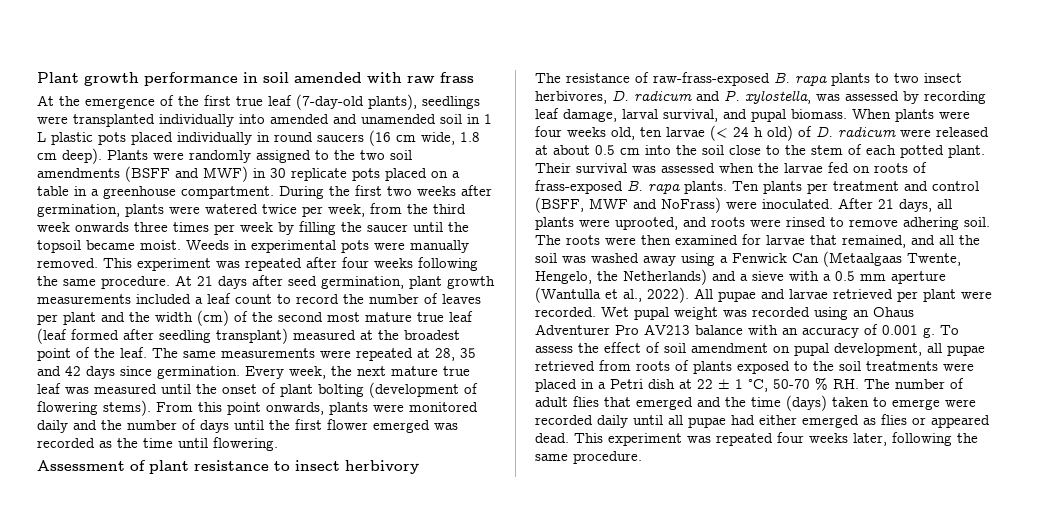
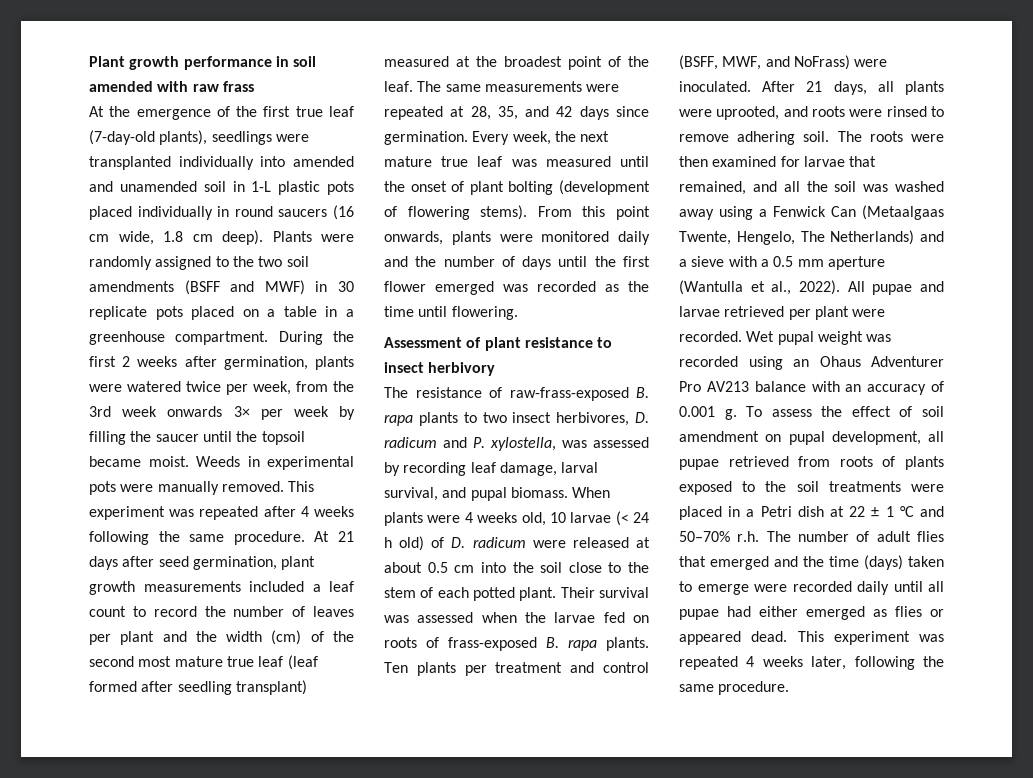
- At the emergence of the first true leaf (7-day-old plants), seedlings were transplanted individually into amended and unamended soil in 1 L plastic pots placed individually in round saucers (16 cm wide, 1.8 cm deep).
+ At the emergence of the first true leaf (7-day-old plants), seedlings were transplanted individually into amended and unamended soil in 1-L plastic pots placed individually in round saucers (16 cm wide, 1.8 cm deep).
- During the first two weeks after germination, plants were watered twice per week, from the third week onwards three times per week by filling the saucer until the topsoil became moist.
+ During the first 2 weeks after germination, plants were watered twice per week, from the 3rd week onwards 3× per week by filling the saucer until the topsoil became moist.
- This experiment was repeated after four weeks following the same procedure.
+ This experiment was repeated after 4 weeks following the same procedure.
- The same measurements were repeated at 28, 35 and 42 days since germination.
+ The same measurements were repeated at 28, 35, and 42 days since germination.
- When plants were four weeks old, ten larvae (< 24 h old) of D. radicum were released at about 0.5 cm into the soil close to the stem of each potted plant.
+ When plants were 4 weeks old, 10 larvae (< 24 h old) of D. radicum were released at about 0.5 cm into the soil close to the stem of each potted plant.
- Ten plants per treatment and control (BSFF, MWF and NoFrass) were inoculated.
+ Ten plants per treatment and control (BSFF, MWF, and NoFrass) were inoculated.
- The roots were then examined for larvae that remained, and all the soil was washed away using a Fenwick Can (Metaalgaas Twente, Hengelo, the Netherlands) and a sieve with a 0.5 mm aperture (Wantulla et al., 2022).
+ The roots were then examined for larvae that remained, and all the soil was washed away using a Fenwick Can (Metaalgaas Twente, Hengelo, The Netherlands) and a sieve with a 0.5 mm aperture (Wantulla et al., 2022).
- To assess the effect of soil amendment on pupal development, all pupae retrieved from roots of plants exposed to the soil treatments were placed in a Petri dish at 22 ± 1 °C, 50-70 % RH. The number of adult flies that emerged and the time (days) taken to emerge were recorded daily until all pupae had either emerged as flies or appeared dead.
+ To assess the effect of soil amendment on pupal development, all pupae retrieved from roots of plants exposed to the soil treatments were placed in a Petri dish at 22 ± 1 °C and 50–70% r.h. The number of adult flies that emerged and the time (days) taken to emerge were recorded daily until all pupae had either emerged as flies or appeared dead.
- This experiment was repeated four weeks later, following the same procedure.
+ This experiment was repeated 4 weeks later, following the same procedure.

